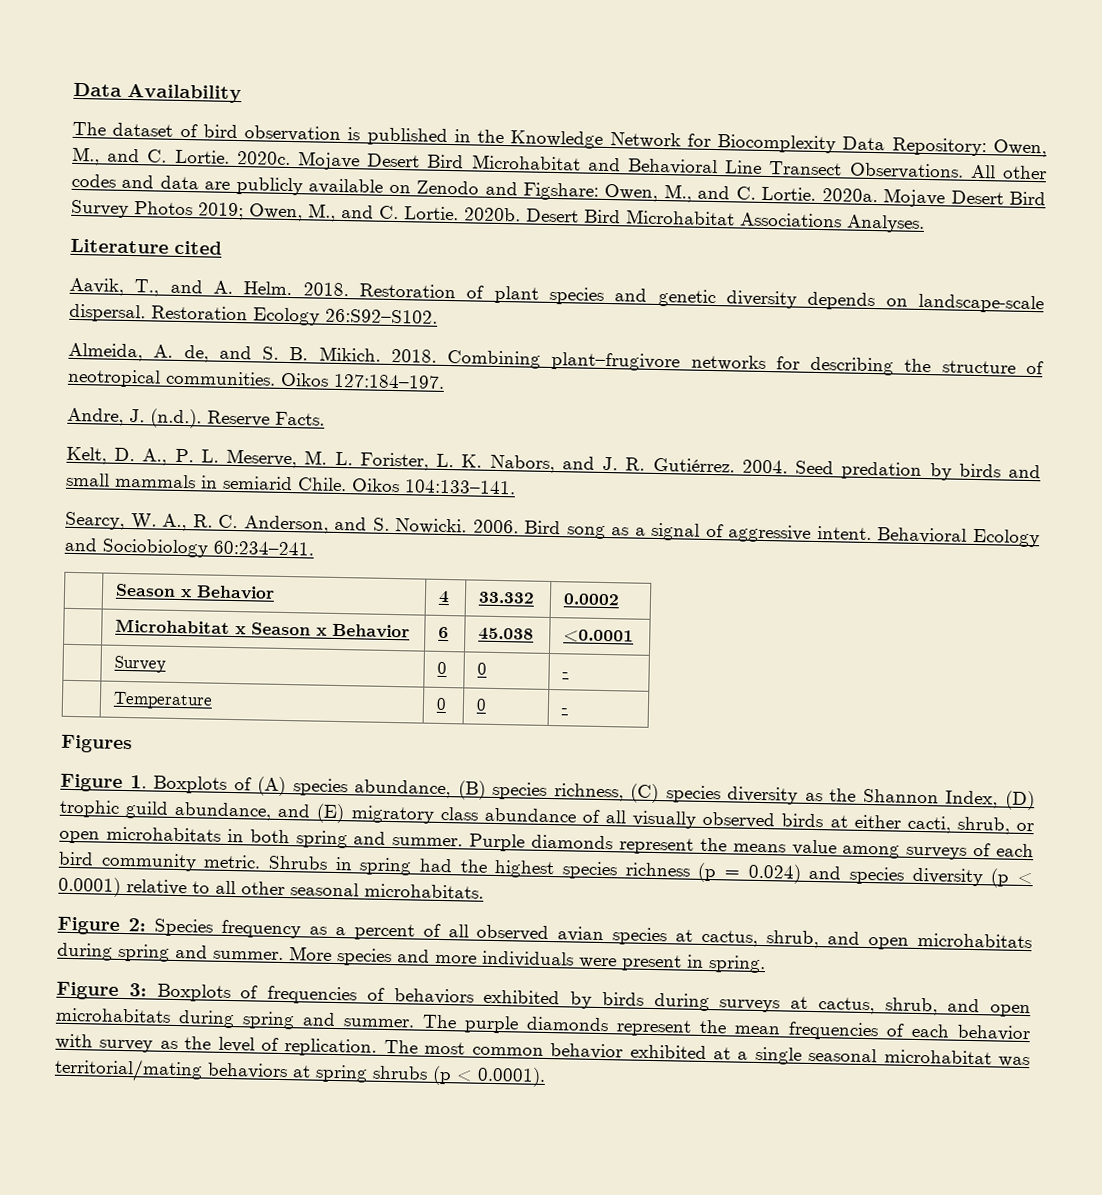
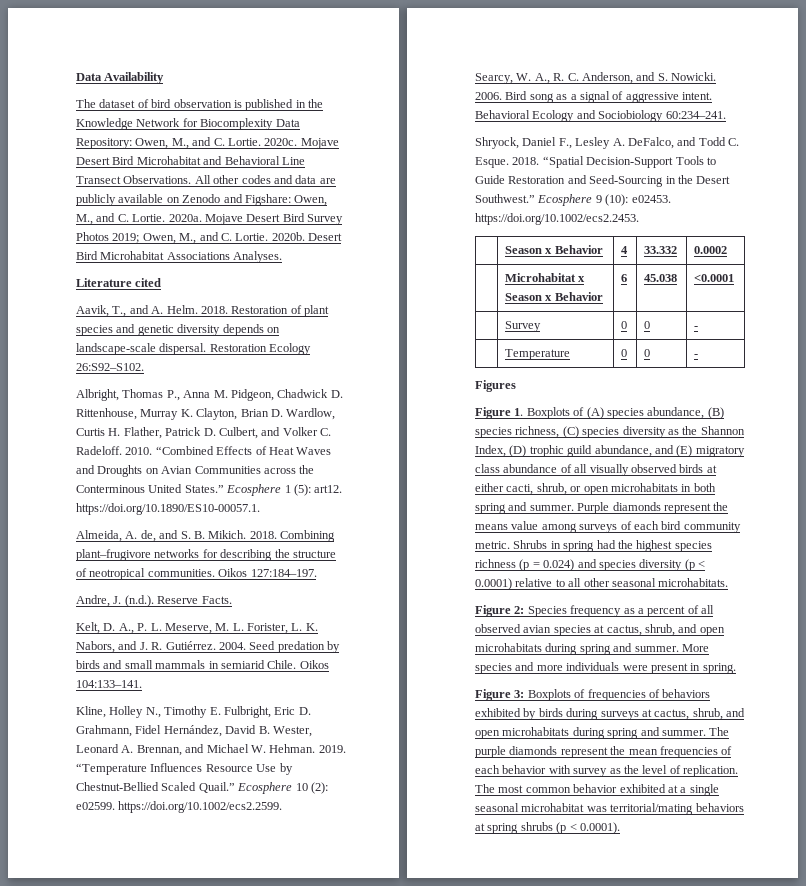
+ Albright, Thomas P., Anna M. Pidgeon, Chadwick D. Rittenhouse, Murray K. Clayton, Brian D. Wardlow, Curtis H. Flather, Patrick D. Culbert, and Volker C. Radeloff. 2010. “Combined Effects of Heat Waves and Droughts on Avian Communities across the Conterminous United States.” Ecosphere 1 (5): art12. https://doi.org/10.1890/ES10-00057.1.
+ Kline, Holley N., Timothy E. Fulbright, Eric D. Grahmann, Fidel Hernández, David B. Wester, Leonard A. Brennan, and Michael W. Hehman. 2019. “Temperature Influences Resource Use by Chestnut-Bellied Scaled Quail.” Ecosphere 10 (2): e02599. https://doi.org/10.1002/ecs2.2599.
+ Shryock, Daniel F., Lesley A. DeFalco, and Todd C. Esque. 2018. “Spatial Decision-Support Tools to Guide Restoration and Seed-Sourcing in the Desert Southwest.” Ecosphere 9 (10): e02453. https://doi.org/10.1002/ecs2.2453.

